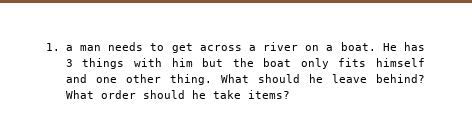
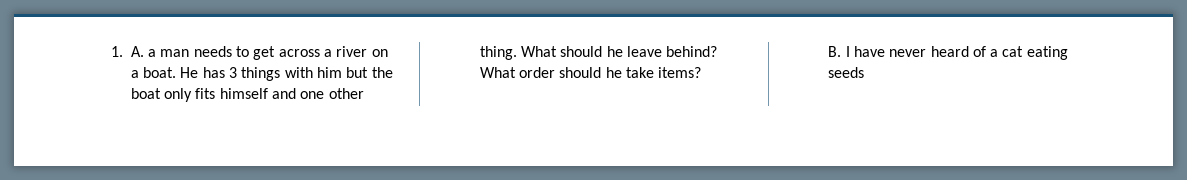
- 1. a man needs to get across a river on a boat.
+ 1. A. a man needs to get across a river on a boat.
+ B. I have never heard of a cat eating seeds

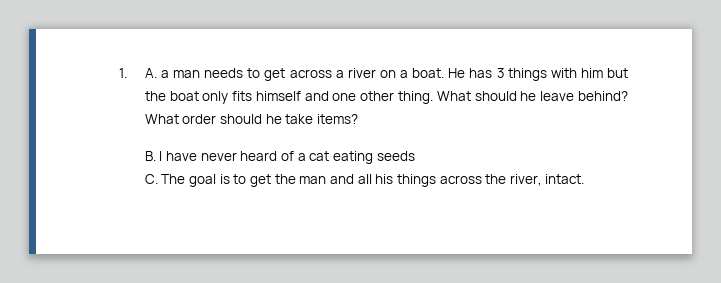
+ C. The goal is to get the man and all his things across the river, intact.

